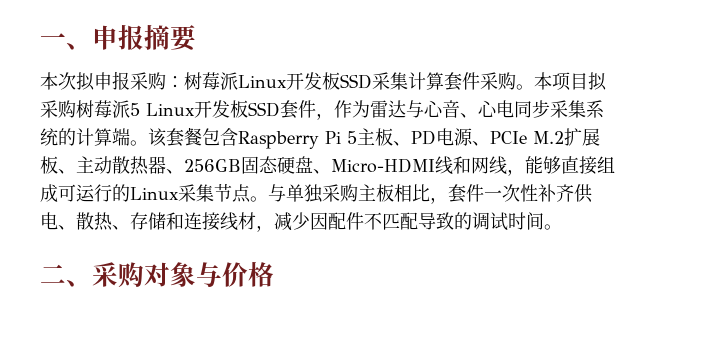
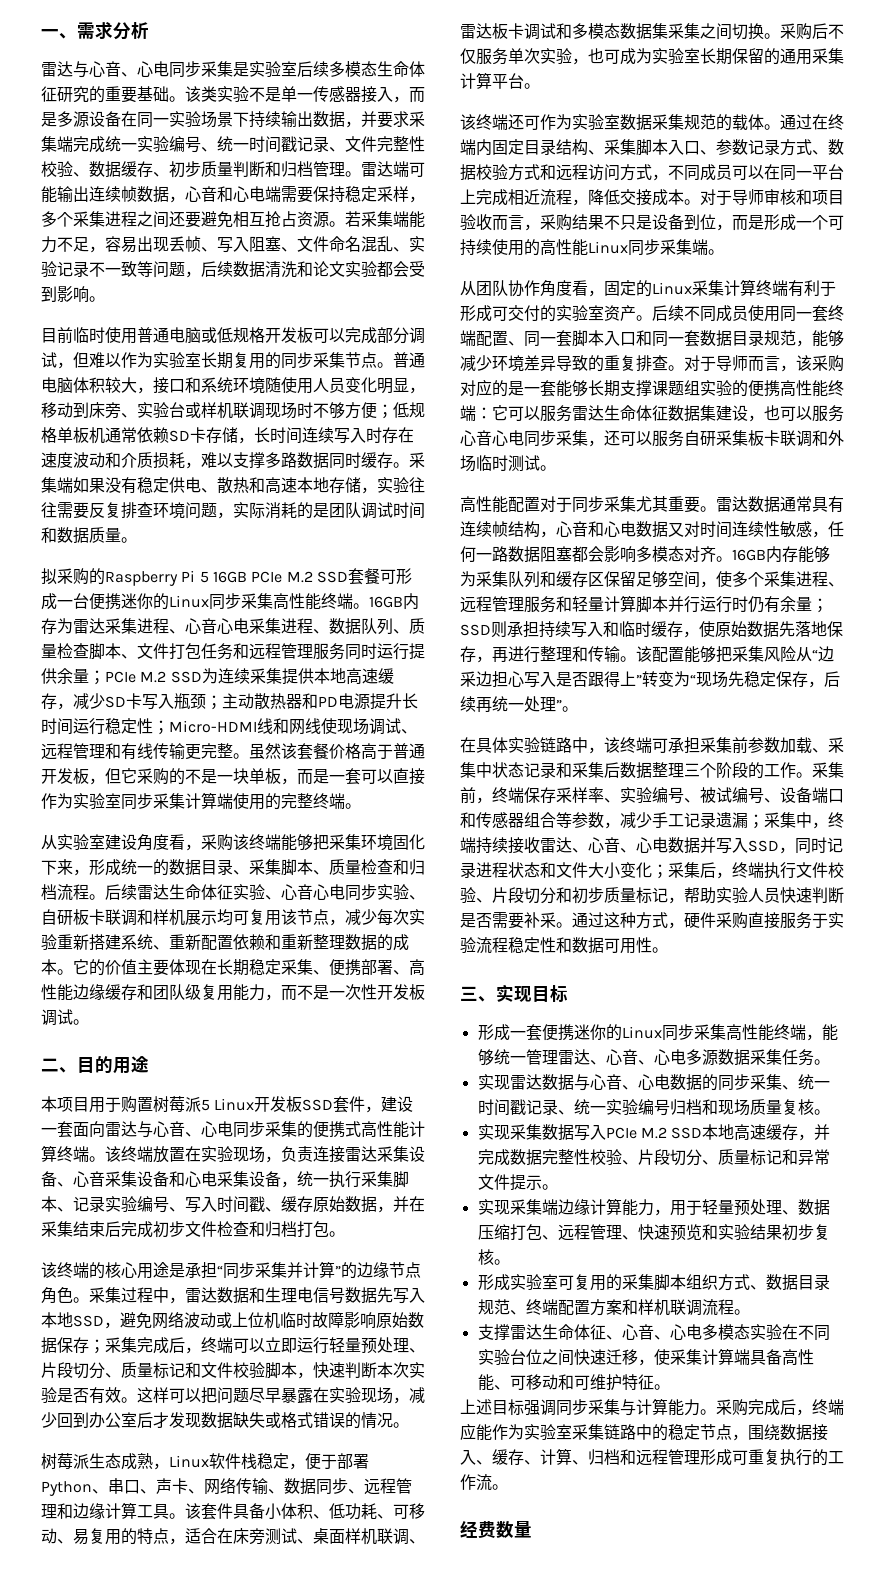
- 一、申报摘要
- 本次拟申报采购：树莓派Linux开发板SSD采集计算套件采购。本项目拟采购树莓派5 Linux开发板SSD套件，作为雷达与心音、心电同步采集系统的计算端。该套餐包含Raspberry Pi 5主板、PD电源、PCIe M.2扩展板、主动散热器、256GB固态硬盘、Micro-HDMI线和网线，能够直接组成可运行的Linux采集节点。与单独采购主板相比，套件一次性补齐供电、散热、存储和连接线材，减少因配件不匹配导致的调试时间。
- 二、采购对象与价格
+ 一、需求分析
+ 雷达与心音、心电同步采集是实验室后续多模态生命体征研究的重要基础。该类实验不是单一传感器接入，而是多源设备在同一实验场景下持续输出数据，并要求采集端完成统一实验编号、统一时间戳记录、文件完整性校验、数据缓存、初步质量判断和归档管理。雷达端可能输出连续帧数据，心音和心电端需要保持稳定采样，多个采集进程之间还要避免相互抢占资源。若采集端能力不足，容易出现丢帧、写入阻塞、文件命名混乱、实验记录不一致等问题，后续数据清洗和论文实验都会受到影响。
+ 目前临时使用普通电脑或低规格开发板可以完成部分调试，但难以作为实验室长期复用的同步采集节点。普通电脑体积较大，接口和系统环境随使用人员变化明显，移动到床旁、实验台或样机联调现场时不够方便；低规格单板机通常依赖SD卡存储，长时间连续写入时存在速度波动和介质损耗，难以支撑多路数据同时缓存。采集端如果没有稳定供电、散热和高速本地存储，实验往往需要反复排查环境问题，实际消耗的是团队调试时间和数据质量。
+ 拟采购的Raspberry Pi 5 16GB PCIe M.2 SSD套餐可形成一台便携迷你的Linux同步采集高性能终端。16GB内存为雷达采集进程、心音心电采集进程、数据队列、质量检查脚本、文件打包任务和远程管理服务同时运行提供余量；PCIe M.2 SSD为连续采集提供本地高速缓存，减少SD卡写入瓶颈；主动散热器和PD电源提升长时间运行稳定性；Micro-HDMI线和网线使现场调试、远程管理和有线传输更完整。虽然该套餐价格高于普通开发板，但它采购的不是一块单板，而是一套可以直接作为实验室同步采集计算端使用的完整终端。
+ 从实验室建设角度看，采购该终端能够把采集环境固化下来，形成统一的数据目录、采集脚本、质量检查和归档流程。后续雷达生命体征实验、心音心电同步实验、自研板卡联调和样机展示均可复用该节点，减少每次实验重新搭建系统、重新配置依赖和重新整理数据的成本。它的价值主要体现在长期稳定采集、便携部署、高性能边缘缓存和团队级复用能力，而不是一次性开发板调试。
+ 二、目的用途
+ 本项目用于购置树莓派5 Linux开发板SSD套件，建设一套面向雷达与心音、心电同步采集的便携式高性能计算终端。该终端放置在实验现场，负责连接雷达采集设备、心音采集设备和心电采集设备，统一执行采集脚本、记录实验编号、写入时间戳、缓存原始数据，并在采集结束后完成初步文件检查和归档打包。
+ 该终端的核心用途是承担“同步采集并计算”的边缘节点角色。采集过程中，雷达数据和生理电信号数据先写入本地SSD，避免网络波动或上位机临时故障影响原始数据保存；采集完成后，终端可以立即运行轻量预处理、片段切分、质量标记和文件校验脚本，快速判断本次实验是否有效。这样可以把问题尽早暴露在实验现场，减少回到办公室后才发现数据缺失或格式错误的情况。
+ 树莓派生态成熟，Linux软件栈稳定，便于部署Python、串口、声卡、网络传输、数据同步、远程管理和边缘计算工具。该套件具备小体积、低功耗、可移动、易复用的特点，适合在床旁测试、桌面样机联调、雷达板卡调试和多模态数据集采集之间切换。采购后不仅服务单次实验，也可成为实验室长期保留的通用采集计算平台。
+ 该终端还可作为实验室数据采集规范的载体。通过在终端内固定目录结构、采集脚本入口、参数记录方式、数据校验方式和远程访问方式，不同成员可以在同一平台上完成相近流程，降低交接成本。对于导师审核和项目验收而言，采购结果不只是设备到位，而是形成一个可持续使用的高性能Linux同步采集端。
+ 从团队协作角度看，固定的Linux采集计算终端有利于形成可交付的实验室资产。后续不同成员使用同一套终端配置、同一套脚本入口和同一套数据目录规范，能够减少环境差异导致的重复排查。对于导师而言，该采购对应的是一套能够长期支撑课题组实验的便携高性能终端：它可以服务雷达生命体征数据集建设，也可以服务心音心电同步采集，还可以服务自研采集板卡联调和外场临时测试。
+ 高性能配置对于同步采集尤其重要。雷达数据通常具有连续帧结构，心音和心电数据又对时间连续性敏感，任何一路数据阻塞都会影响多模态对齐。16GB内存能够为采集队列和缓存区保留足够空间，使多个采集进程、远程管理服务和轻量计算脚本并行运行时仍有余量；SSD则承担持续写入和临时缓存，使原始数据先落地保存，再进行整理和传输。该配置能够把采集风险从“边采边担心写入是否跟得上”转变为“现场先稳定保存，后续再统一处理”。
+ 在具体实验链路中，该终端可承担采集前参数加载、采集中状态记录和采集后数据整理三个阶段的工作。采集前，终端保存采样率、实验编号、被试编号、设备端口和传感器组合等参数，减少手工记录遗漏；采集中，终端持续接收雷达、心音、心电数据并写入SSD，同时记录进程状态和文件大小变化；采集后，终端执行文件校验、片段切分和初步质量标记，帮助实验人员快速判断是否需要补采。通过这种方式，硬件采购直接服务于实验流程稳定性和数据可用性。
+ 三、实现目标
+ 形成一套便携迷你的Linux同步采集高性能终端，能够统一管理雷达、心音、心电多源数据采集任务。
+ 实现雷达数据与心音、心电数据的同步采集、统一时间戳记录、统一实验编号归档和现场质量复核。
+ 实现采集数据写入PCIe M.2 SSD本地高速缓存，并完成数据完整性校验、片段切分、质量标记和异常文件提示。
+ 实现采集端边缘计算能力，用于轻量预处理、数据压缩打包、远程管理、快速预览和实验结果初步复核。
+ 形成实验室可复用的采集脚本组织方式、数据目录规范、终端配置方案和样机联调流程。
+ 支撑雷达生命体征、心音、心电多模态实验在不同实验台位之间快速迁移，使采集计算端具备高性能、可移动和可维护特征。
+ 上述目标强调同步采集与计算能力。采购完成后，终端应能作为实验室采集链路中的稳定节点，围绕数据接入、缓存、计算、归档和远程管理形成可重复执行的工作流。
+ 经费数量

